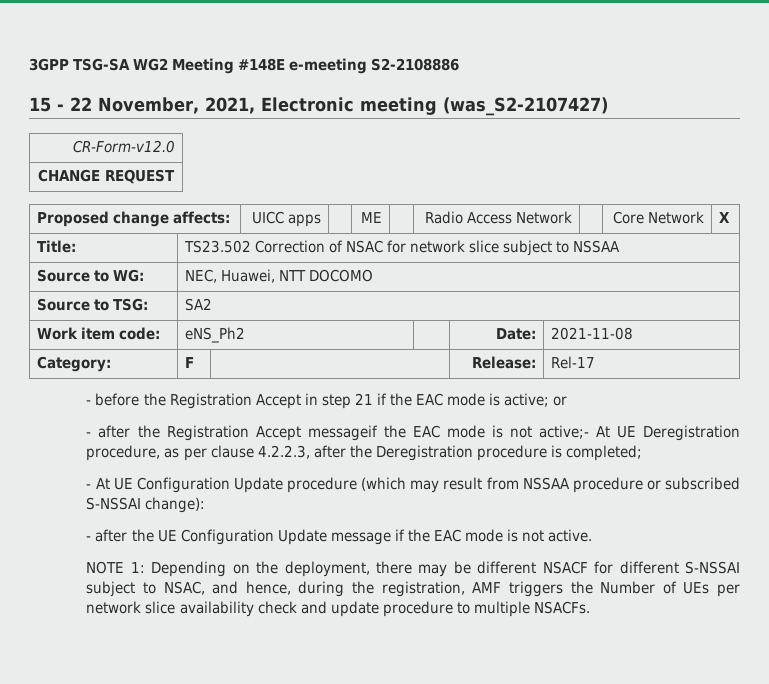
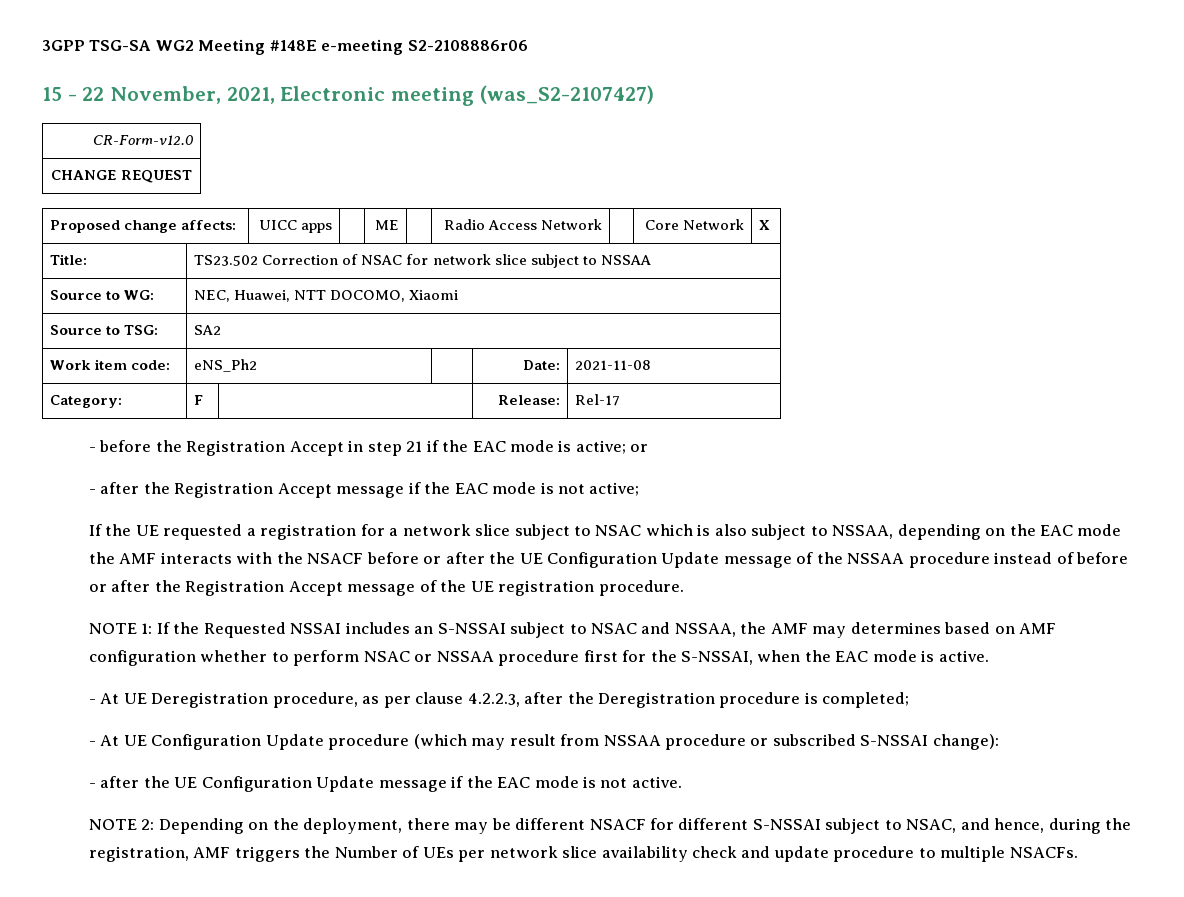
- 3GPP TSG-SA WG2 Meeting #148E e-meeting S2-2108886
+ 3GPP TSG-SA WG2 Meeting #148E e-meeting S2-2108886r06
- Source to WG: | NEC, Huawei, NTT DOCOMO
+ Source to WG: | NEC, Huawei, NTT DOCOMO, Xiaomi
- - after the Registration Accept messageif the EAC mode is not active;- At UE Deregistration procedure, as per clause 4.2.2.3, after the Deregistration procedure is completed;
+ - after the Registration Accept message if the EAC mode is not active;
+ If the UE requested a registration for a network slice subject to NSAC which is also subject to NSSAA, depending on the EAC mode the AMF interacts with the NSACF before or after the UE Configuration Update message of the NSSAA procedure instead of before or after the Registration Accept message of the UE registration procedure.
+ NOTE 1: If the Requested NSSAI includes an S-NSSAI subject to NSAC and NSSAA, the AMF may determines based on AMF configuration whether to perform NSAC or NSSAA procedure first for the S-NSSAI, when the EAC mode is active.
+ - At UE Deregistration procedure, as per clause 4.2.2.3, after the Deregistration procedure is completed;
- NOTE 1: Depending on the deployment, there may be different NSACF for different S-NSSAI subject to NSAC, and hence, during the registration, AMF triggers the Number of UEs per network slice availability check and update procedure to multiple NSACFs.
+ NOTE 2: Depending on the deployment, there may be different NSACF for different S-NSSAI subject to NSAC, and hence, during the registration, AMF triggers the Number of UEs per network slice availability check and update procedure to multiple NSACFs.

